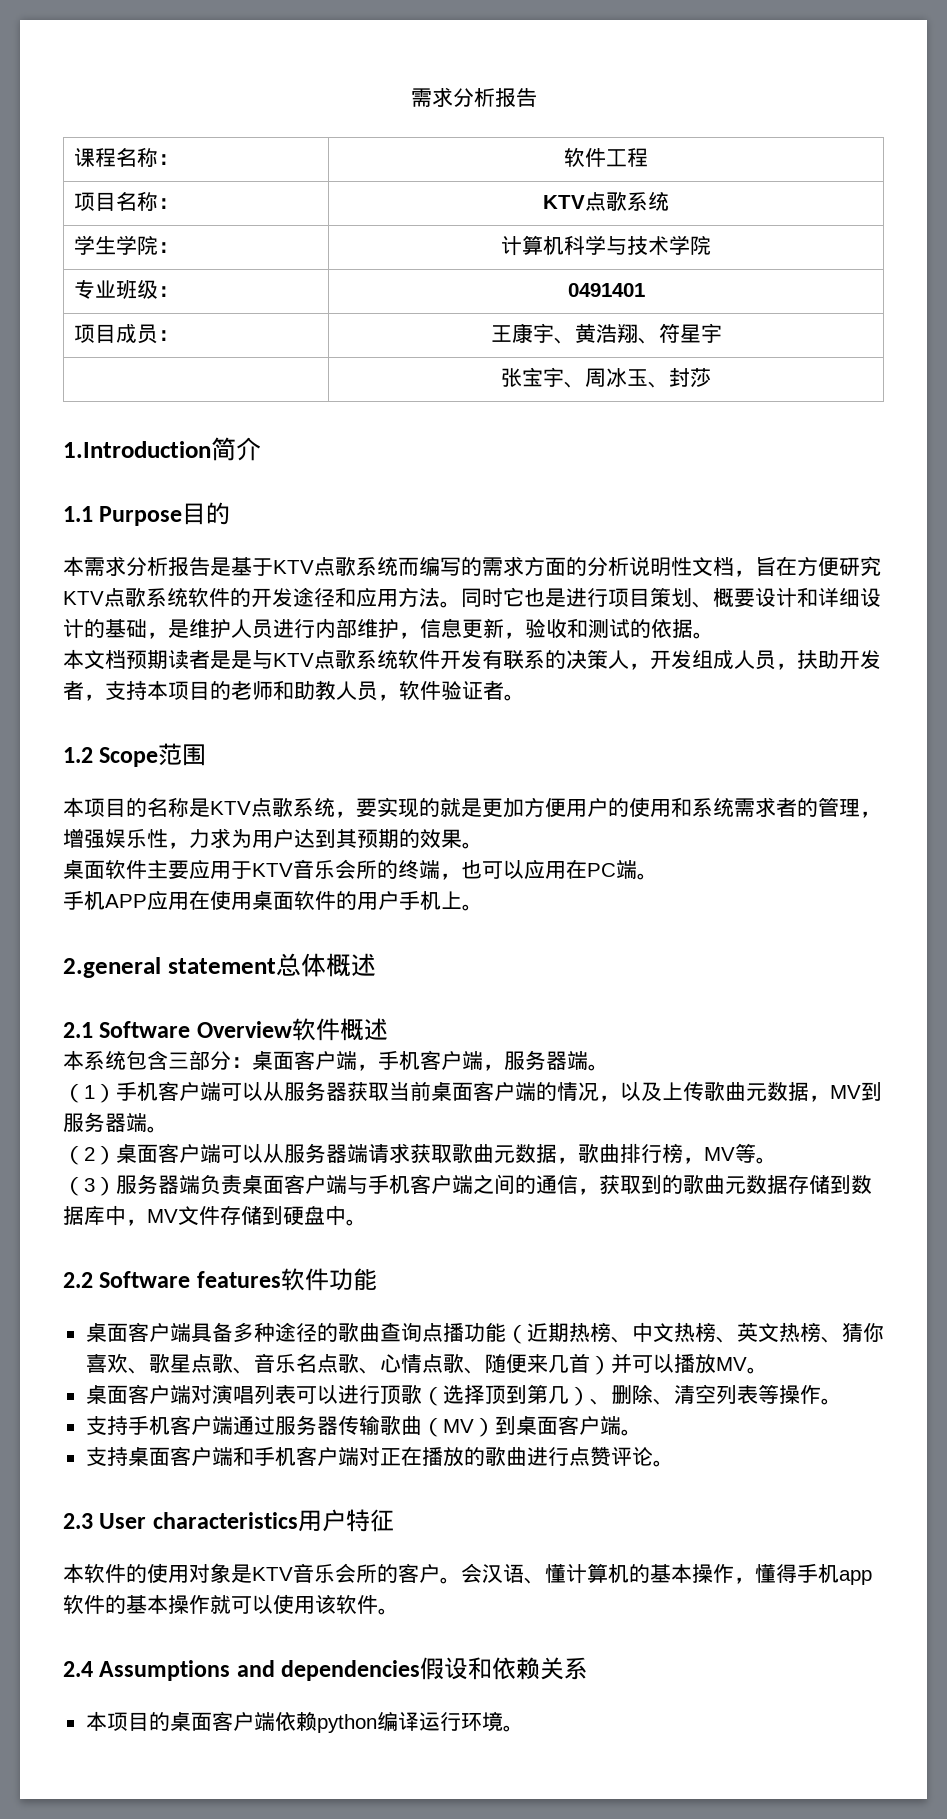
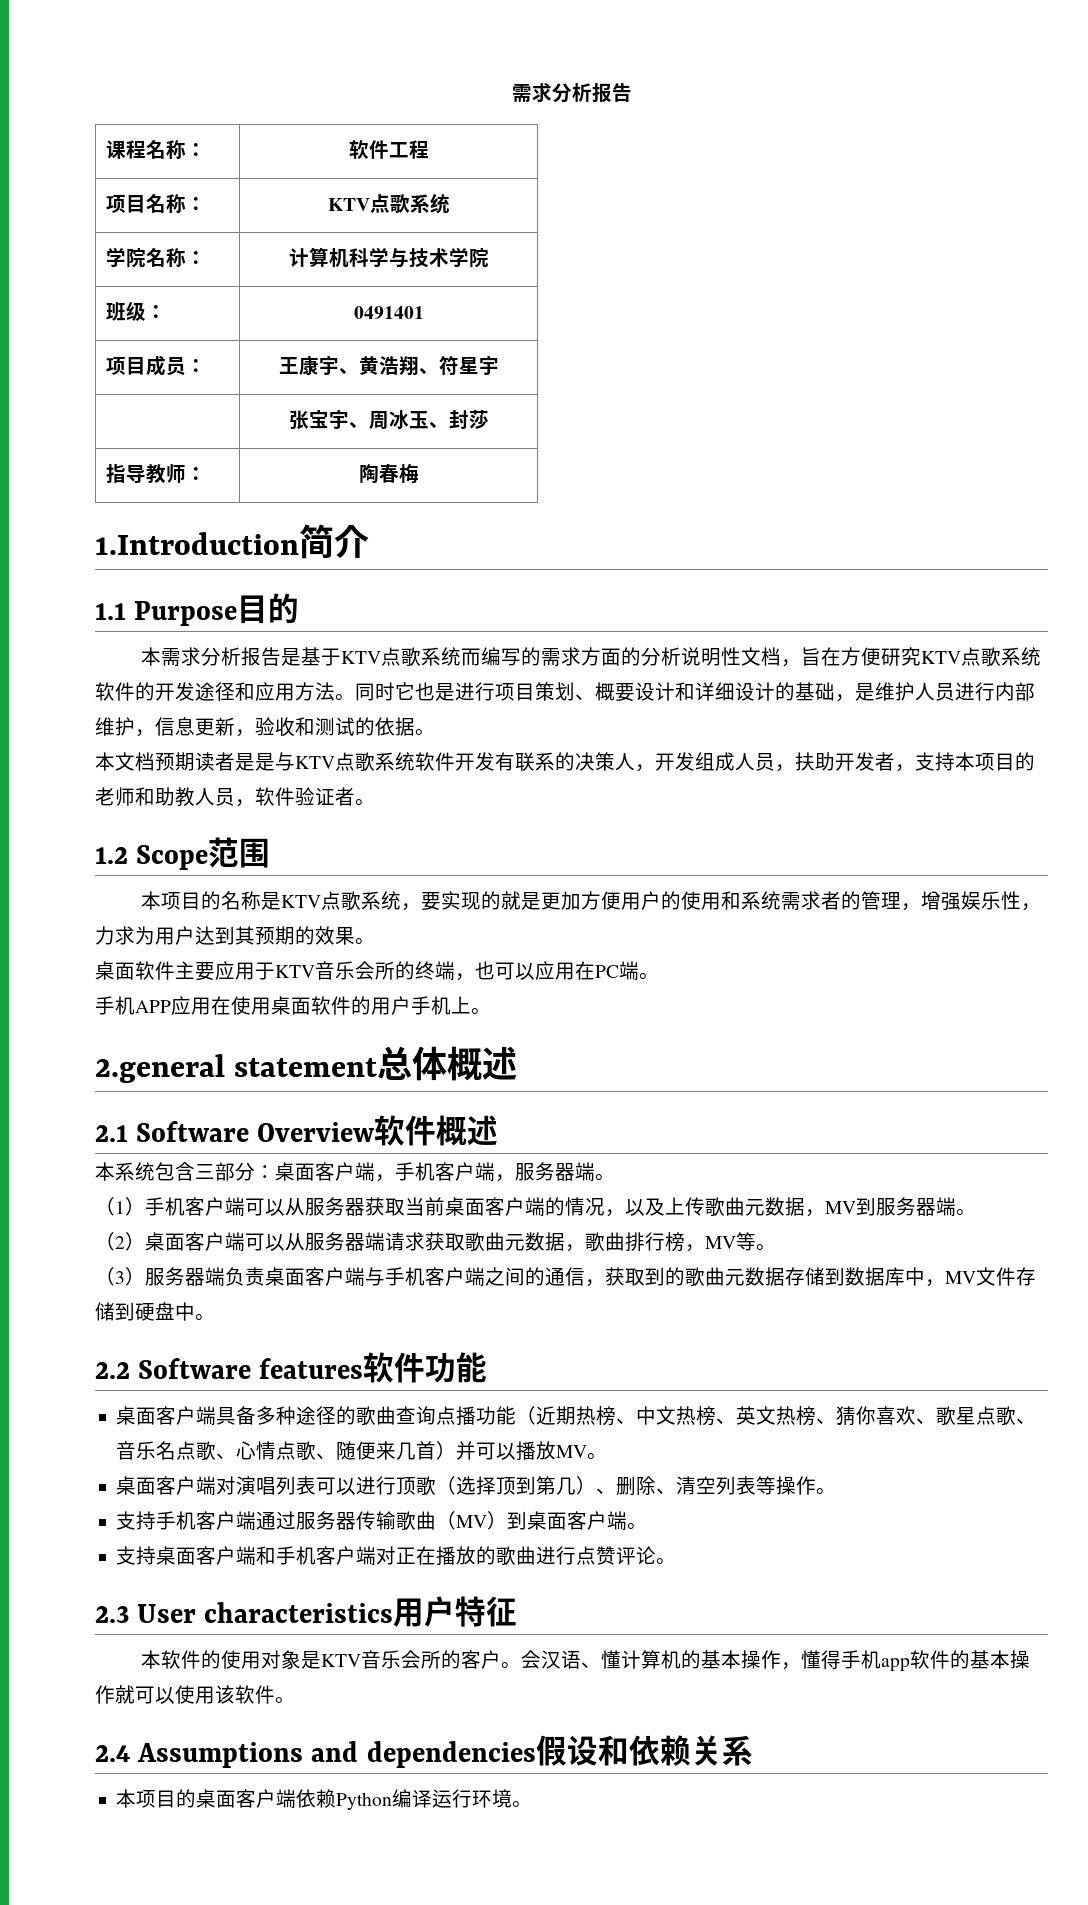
- 学生学院： | 计算机科学与技术学院
+ 学院名称： | 计算机科学与技术学院
- 专业班级： | 0491401
+ 班级： | 0491401
+ 指导教师： | 陶春梅
- 本项目的桌面客户端依赖python编译运行环境。
+ 本项目的桌面客户端依赖Python编译运行环境。

